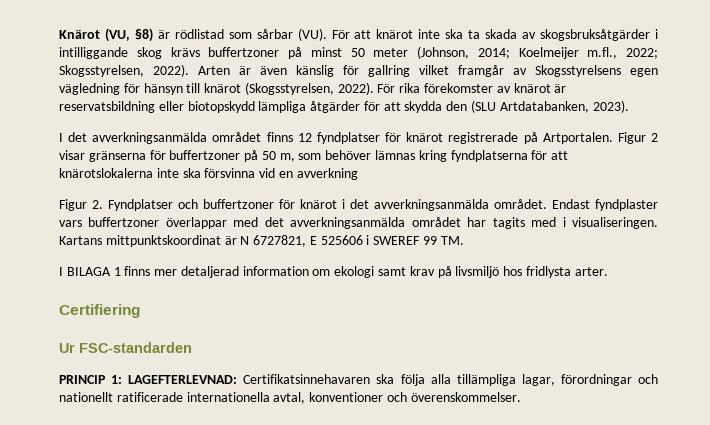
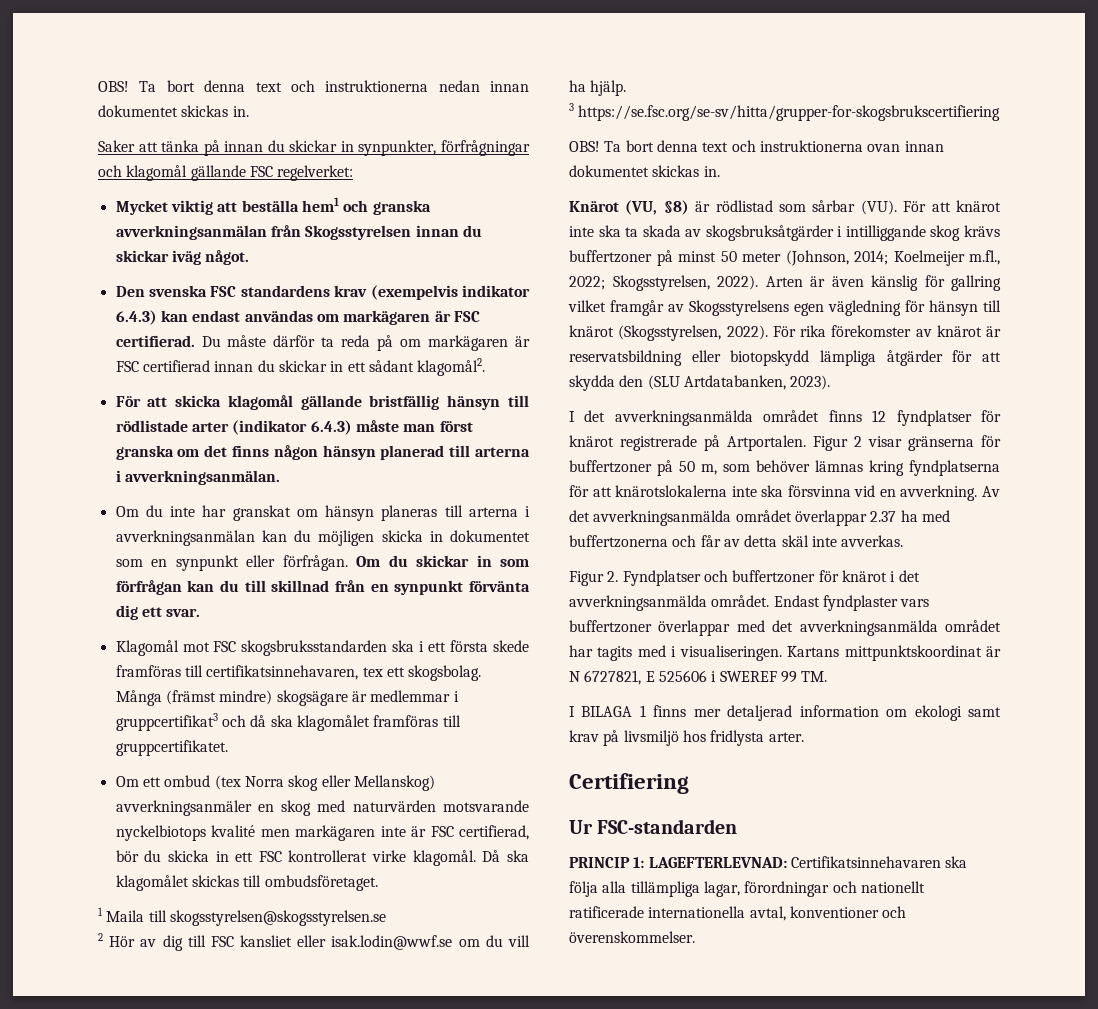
+ OBS! Ta bort denna text och instruktionerna nedan innan dokumentet skickas in.
+ Saker att tänka på innan du skickar in synpunkter, förfrågningar och klagomål gällande FSC regelverket:
+ Mycket viktig att beställa hem1 och granska avverkningsanmälan från Skogsstyrelsen innan du skickar iväg något.
+ Den svenska FSC standardens krav (exempelvis indikator 6.4.3) kan endast användas om markägaren är FSC certifierad. Du måste därför ta reda på om markägaren är FSC certifierad innan du skickar in ett sådant klagomål2.
+ För att skicka klagomål gällande bristfällig hänsyn till rödlistade arter (indikator 6.4.3) måste man först granska om det finns någon hänsyn planerad till arterna i avverkningsanmälan.
+ Om du inte har granskat om hänsyn planeras till arterna i avverkningsanmälan kan du möjligen skicka in dokumentet som en synpunkt eller förfrågan. Om du skickar in som förfrågan kan du till skillnad från en synpunkt förvänta dig ett svar.
+ Klagomål mot FSC skogsbruksstandarden ska i ett första skede framföras till certifikatsinnehavaren, tex ett skogsbolag. Många (främst mindre) skogsägare är medlemmar i gruppcertifikat3 och då ska klagomålet framföras till gruppcertifikatet.
+ Om ett ombud (tex Norra skog eller Mellanskog) avverkningsanmäler en skog med naturvärden motsvarande nyckelbiotops kvalité men markägaren inte är FSC certifierad, bör du skicka in ett FSC kontrollerat virke klagomål. Då ska klagomålet skickas till ombudsföretaget.
+ 1 Maila till skogsstyrelsen@skogsstyrelsen.se
+ 2 Hör av dig till FSC kansliet eller isak.lodin@wwf.se om du vill ha hjälp.
+ 3 https://se.fsc.org/se-sv/hitta/grupper-for-skogsbrukscertifiering
+ OBS! Ta bort denna text och instruktionerna ovan innan dokumentet skickas in.
- Figur 2 visar gränserna för buffertzoner på 50 m, som behöver lämnas kring fyndplatserna för att knärotslokalerna inte ska försvinna vid en avverkning
+ Figur 2 visar gränserna för buffertzoner på 50 m, som behöver lämnas kring fyndplatserna för att knärotslokalerna inte ska försvinna vid en avverkning. Av det avverkningsanmälda området överlappar 2.37 ha med buffertzonerna och får av detta skäl inte avverkas.

